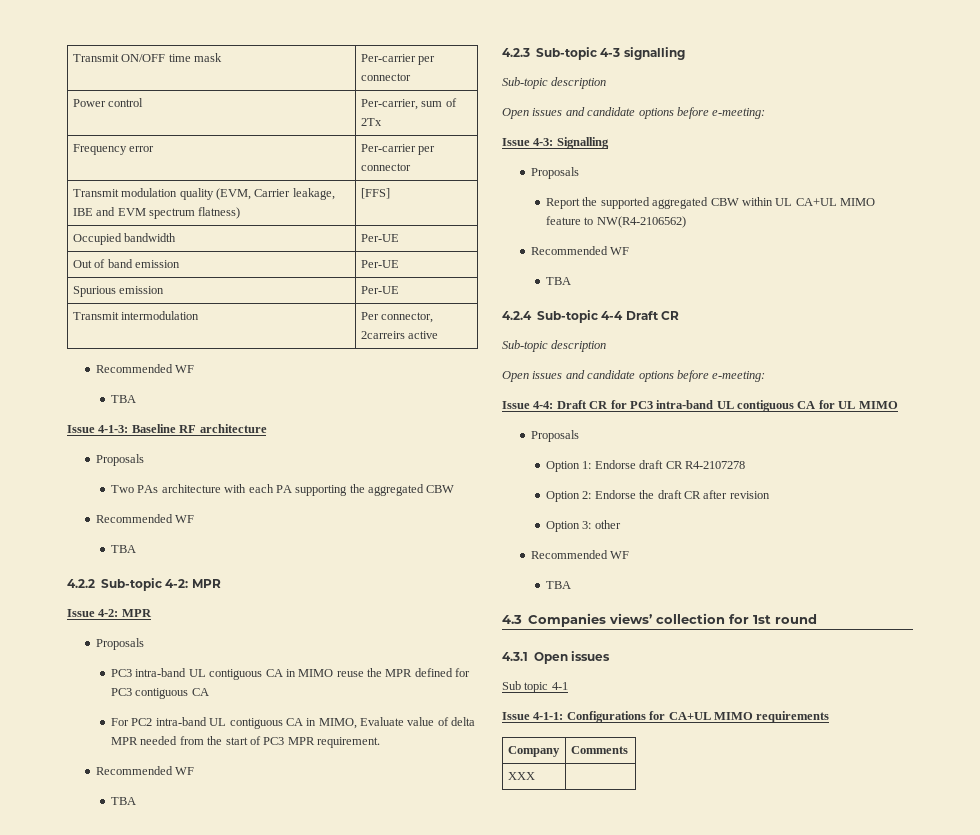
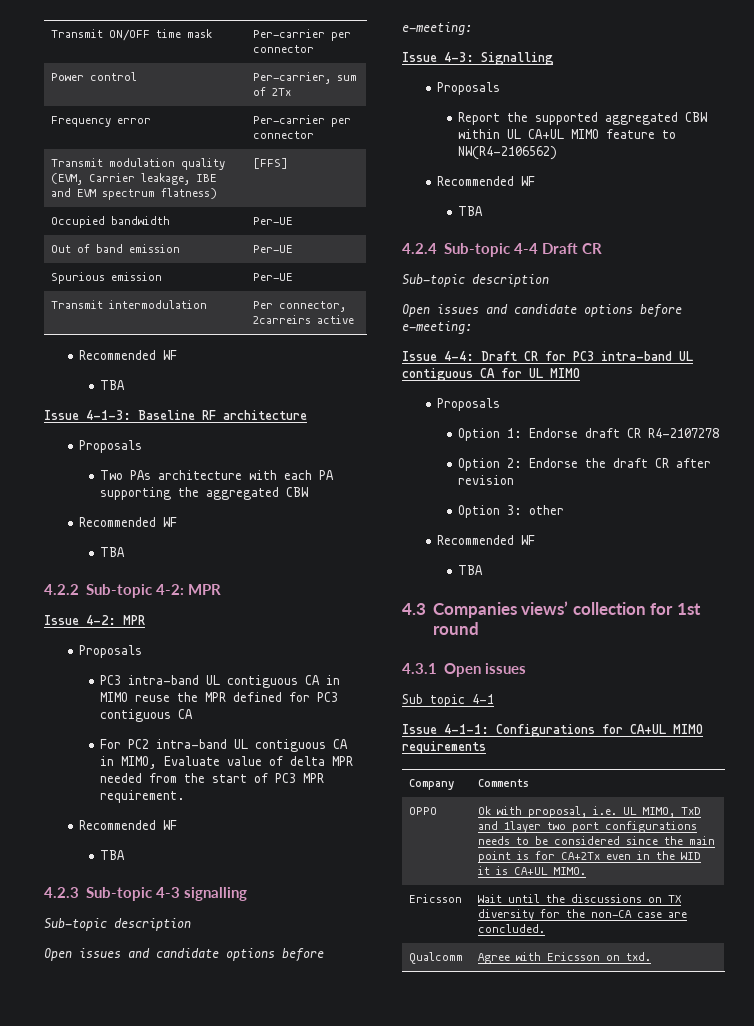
- XXX |
+ OPPO | Ok with proposal, i.e. UL MIMO, TxD and 1layer two port configurations needs to be considered since the main point is for CA+2Tx even in the WID it is CA+UL MIMO.
+ Ericsson | Wait until the discussions on TX diversity for the non-CA case are concluded.
+ Qualcomm | Agree with Ericsson on txd.

